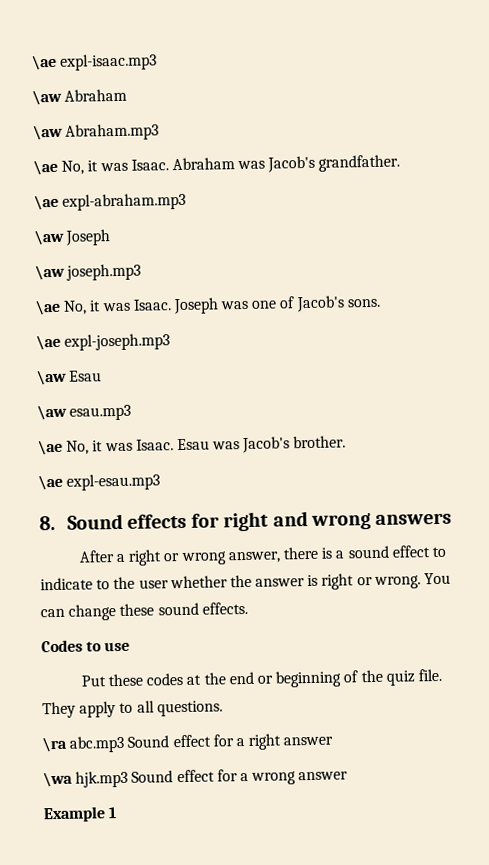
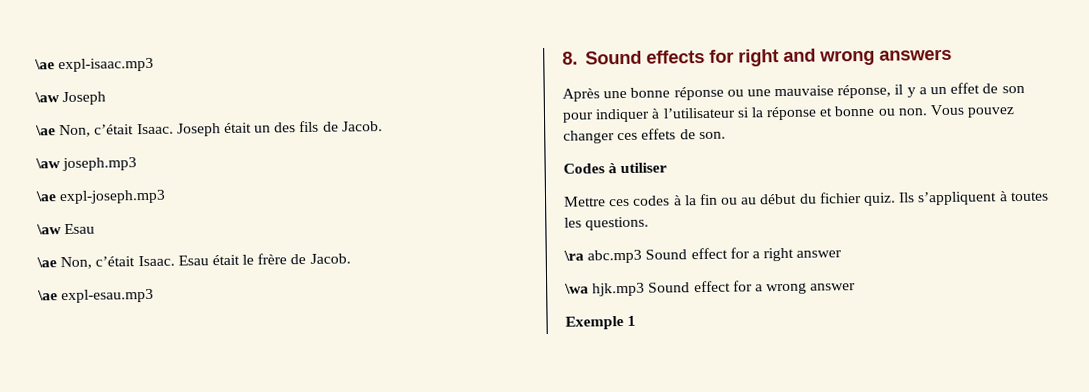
- \aw Abraham
- \aw Abraham.mp3
- \ae No, it was Isaac. Abraham was Jacob's grandfather.
- \ae expl-abraham.mp3
  \aw Joseph
+ \ae Non, c’était Isaac. Joseph était un des fils de Jacob.
  \aw joseph.mp3
- \ae No, it was Isaac. Joseph was one of Jacob's sons.
- \aw esau.mp3
- \ae No, it was Isaac. Esau was Jacob's brother.
+ \ae Non, c’était Isaac. Esau était le frère de Jacob.
- After a right or wrong answer, there is a sound effect to indicate to the user whether the answer is right or wrong. You can change these sound effects.
- Codes to use
- Put these codes at the end or beginning of the quiz file. They apply to all questions.
+ Après une bonne réponse ou une mauvaise réponse, il y a un effet de son pour indiquer à l’utilisateur si la réponse et bonne ou non. Vous pouvez changer ces effets de son.
+ Codes à utiliser
+ Mettre ces codes à la fin ou au début du fichier quiz. Ils s’appliquent à toutes les questions.
- Example 1
+ Exemple 1

